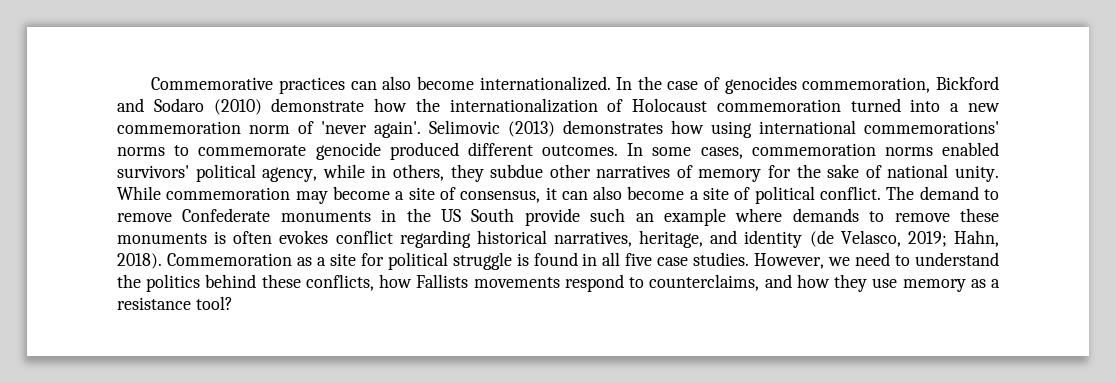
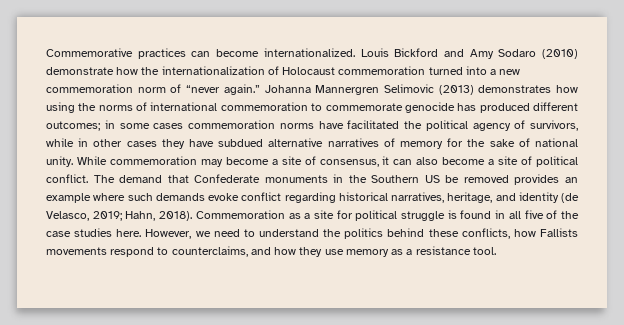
- Commemorative practices can also become internationalized.
+ Commemorative practices can become internationalized.
- In the case of genocides commemoration, Bickford and Sodaro (2010) demonstrate how the internationalization of Holocaust commemoration turned into a new commemoration norm of 'never again'. Selimovic (2013) demonstrates how using international commemorations' norms to commemorate genocide produced different outcomes. In some cases, commemoration norms enabled survivors' political agency, while in others, they subdue other narratives of memory for the sake of national unity.
+ Louis Bickford and Amy Sodaro (2010) demonstrate how the internationalization of Holocaust commemoration turned into a new commemoration norm of “never again.” Johanna Mannergren Selimovic (2013) demonstrates how using the norms of international commemoration to commemorate genocide has produced different outcomes; in some cases commemoration norms have facilitated the political agency of survivors, while in other cases they have subdued alternative narratives of memory for the sake of national unity.
- The demand to remove Confederate monuments in the US South provide such an example where demands to remove these monuments is often evokes conflict regarding historical narratives, heritage, and identity (de Velasco, 2019; Hahn, 2018).
+ The demand that Confederate monuments in the Southern US be removed provides an example where such demands evoke conflict regarding historical narratives, heritage, and identity (de Velasco, 2019; Hahn, 2018).
- Commemoration as a site for political struggle is found in all five case studies.
+ Commemoration as a site for political struggle is found in all five of the case studies here.
- However, we need to understand the politics behind these conflicts, how Fallists movements respond to counterclaims, and how they use memory as a resistance tool?
+ However, we need to understand the politics behind these conflicts, how Fallists movements respond to counterclaims, and how they use memory as a resistance tool.

